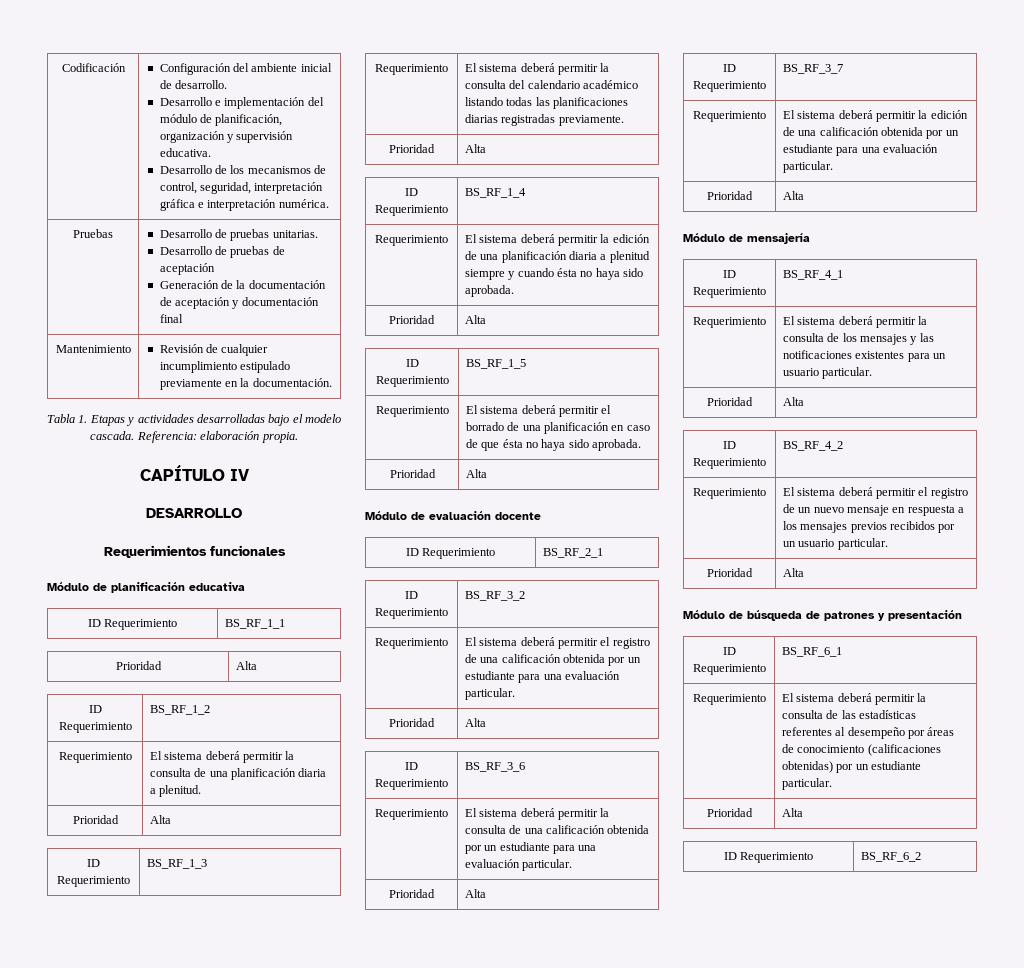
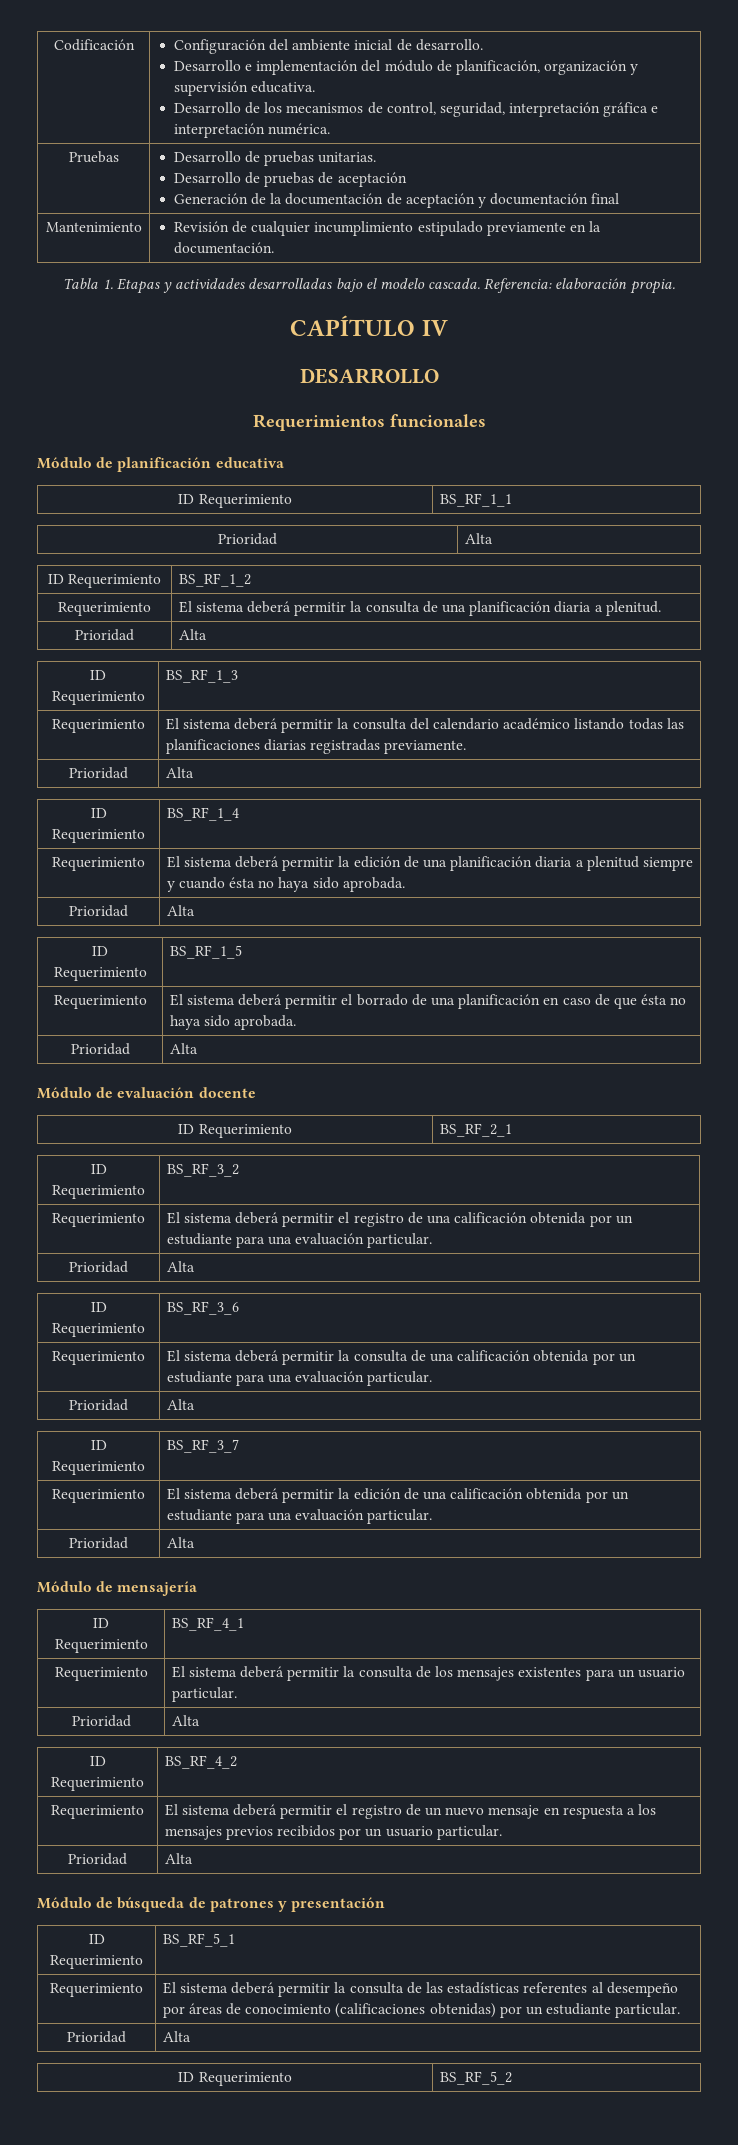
- Requerimiento | El sistema deberá permitir la consulta de los mensajes y las notificaciones existentes para un usuario particular.
+ Requerimiento | El sistema deberá permitir la consulta de los mensajes existentes para un usuario particular.
- ID Requerimiento | BS_RF_6_1
+ ID Requerimiento | BS_RF_5_1
- ID Requerimiento | BS_RF_6_2
+ ID Requerimiento | BS_RF_5_2

